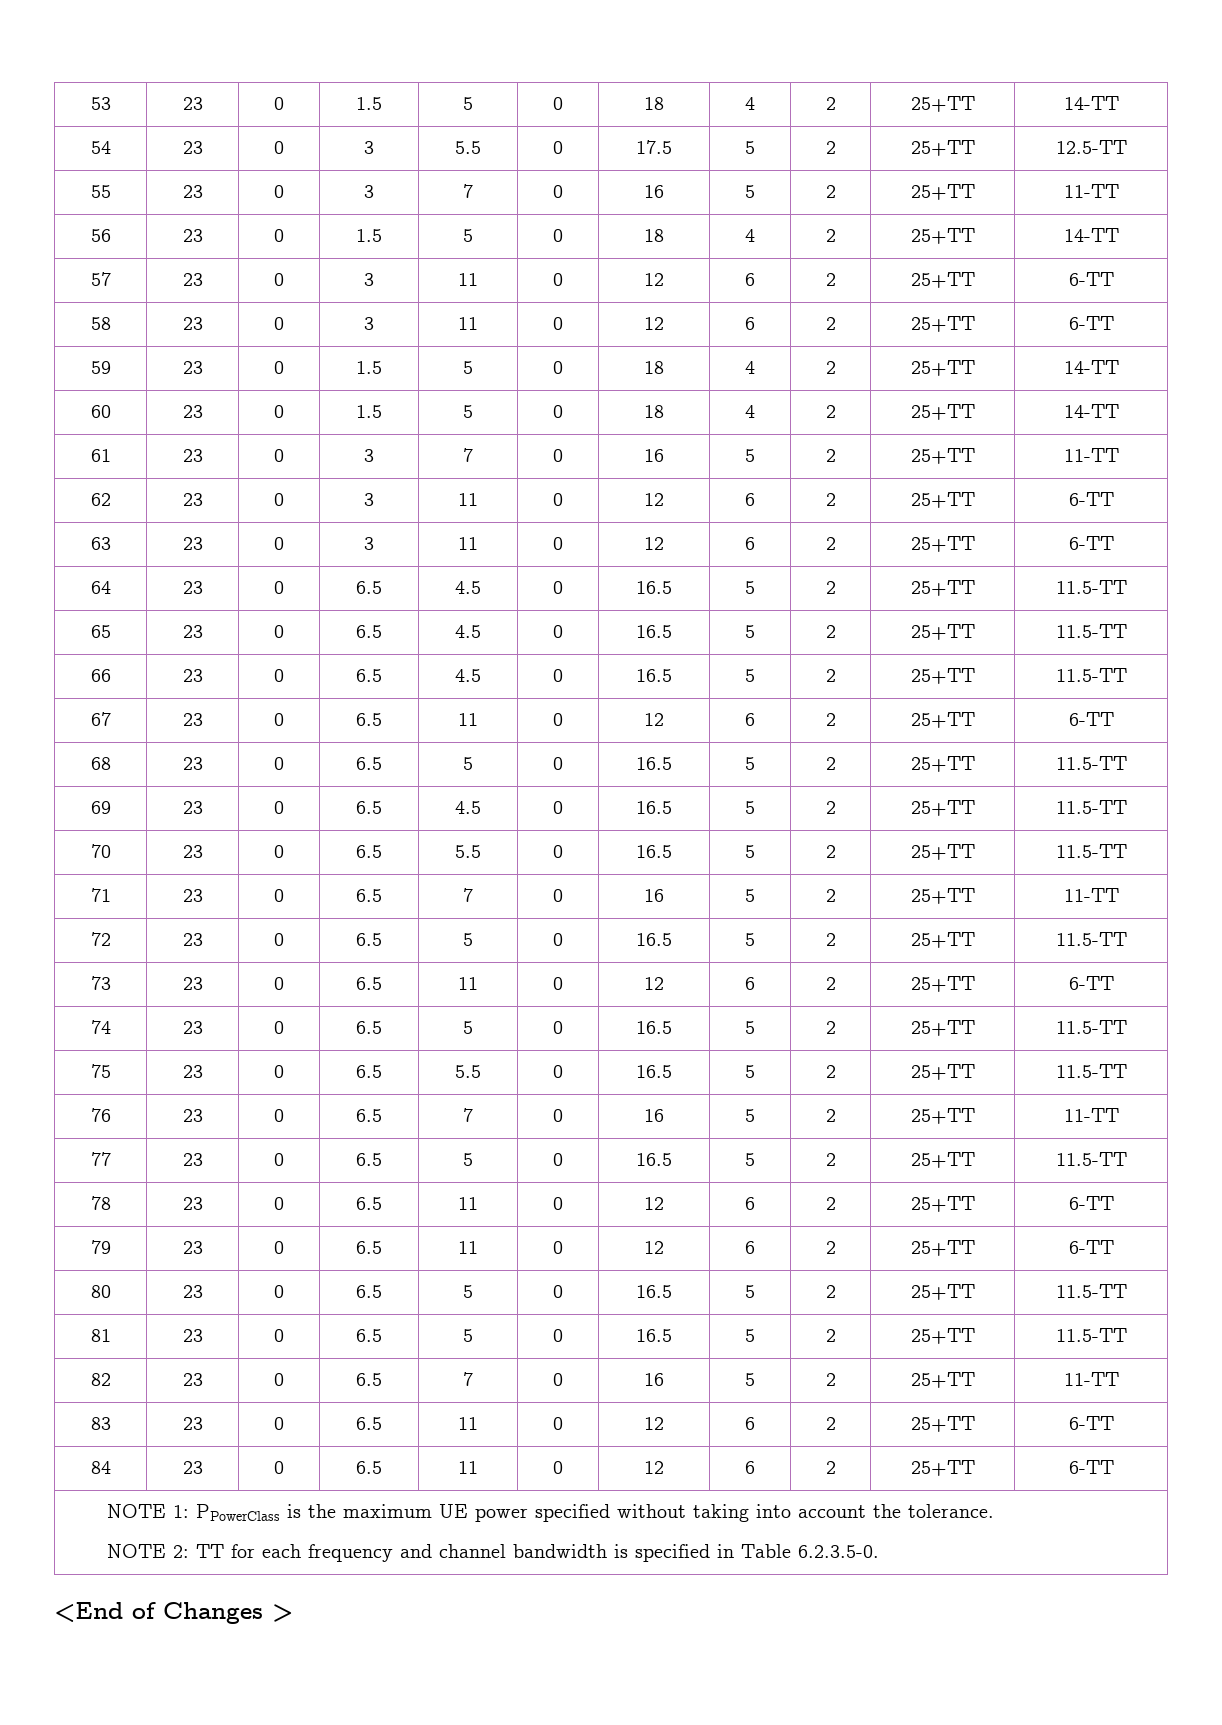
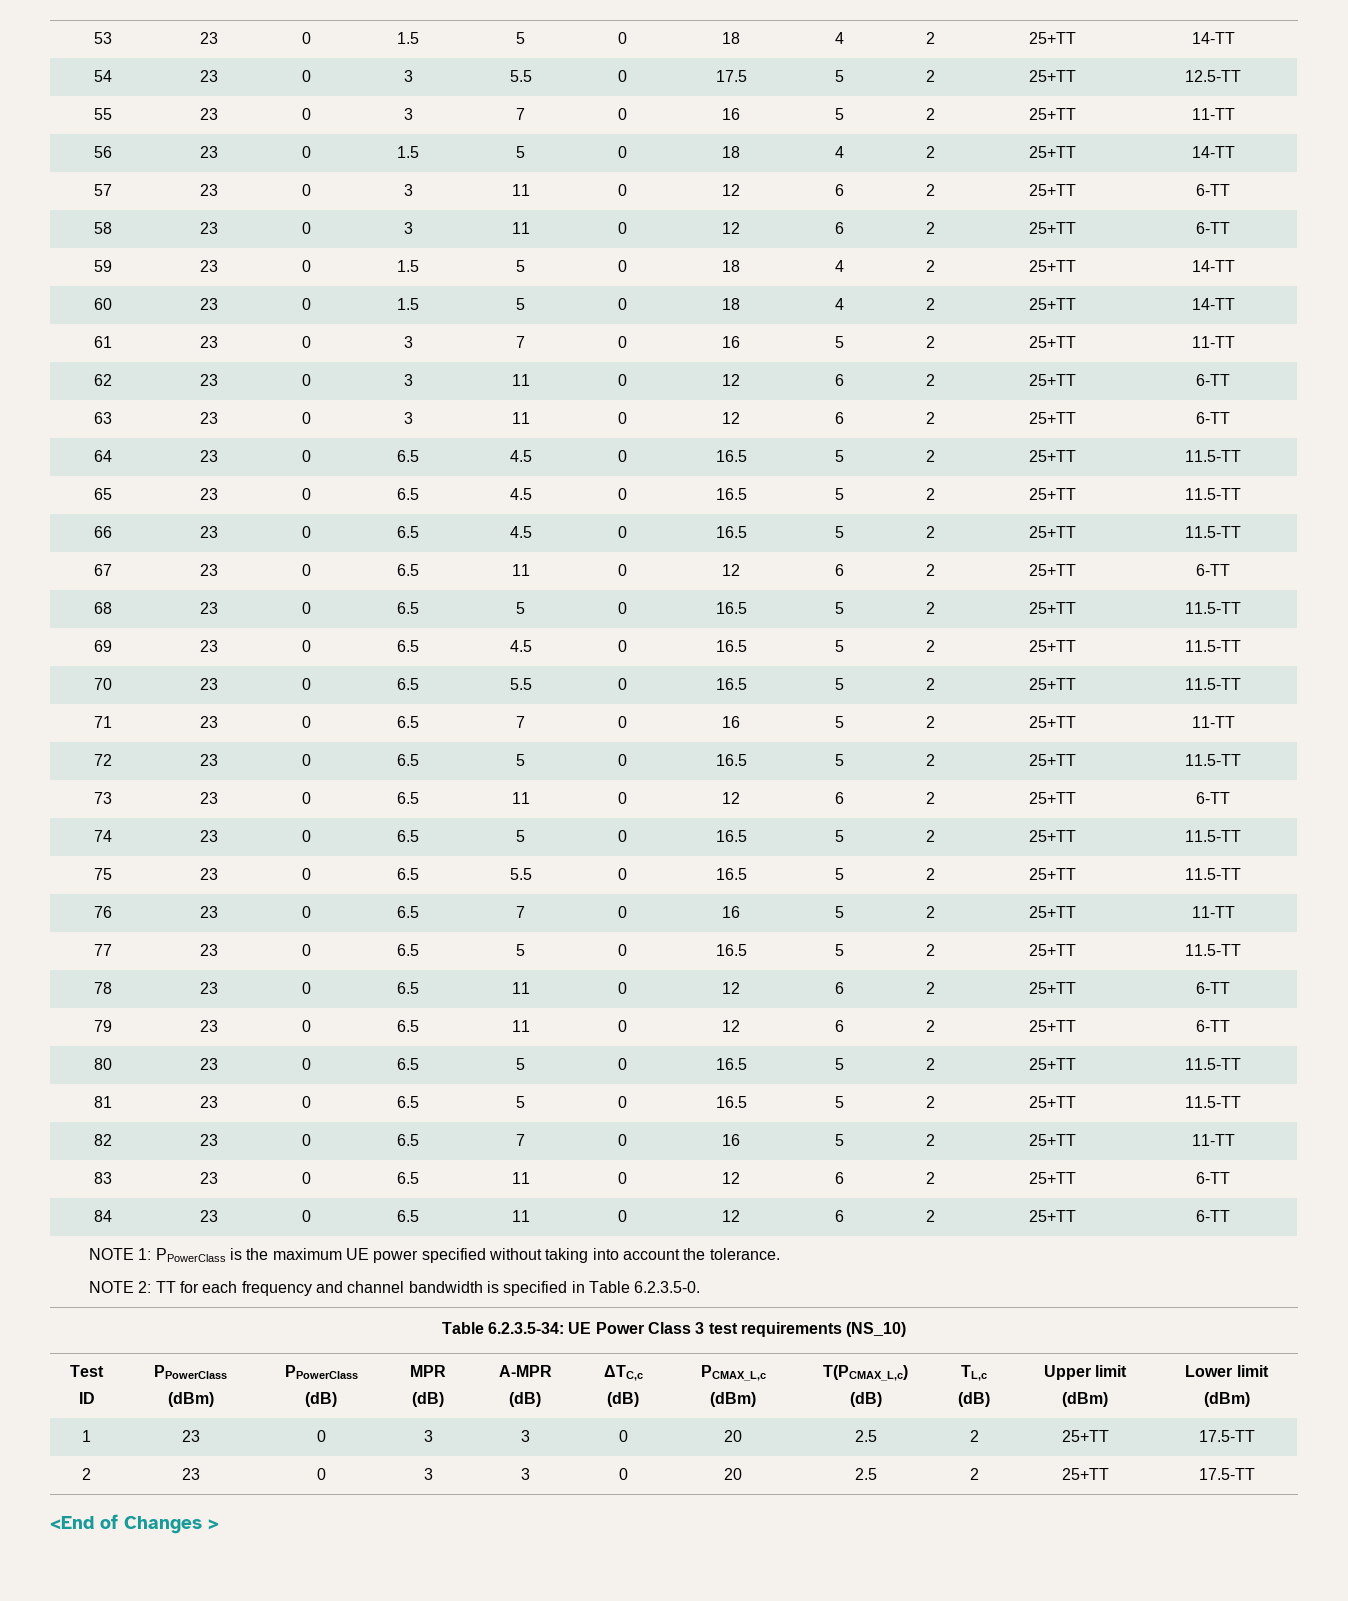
+ Table 6.2.3.5-34: UE Power Class 3 test requirements (NS_10)
+ Test ID | PPowerClass (dBm) | PPowerClass (dB) | MPR (dB) | A-MPR (dB) | ΔTC,c (dB) | PCMAX_L,c (dBm) | T(PCMAX_L,c) (dB) | TL,c (dB) | Upper limit (dBm) | Lower limit (dBm)
+ 1 | 23 | 0 | 3 | 3 | 0 | 20 | 2.5 | 2 | 25+TT | 17.5-TT
+ 2 | 23 | 0 | 3 | 3 | 0 | 20 | 2.5 | 2 | 25+TT | 17.5-TT

